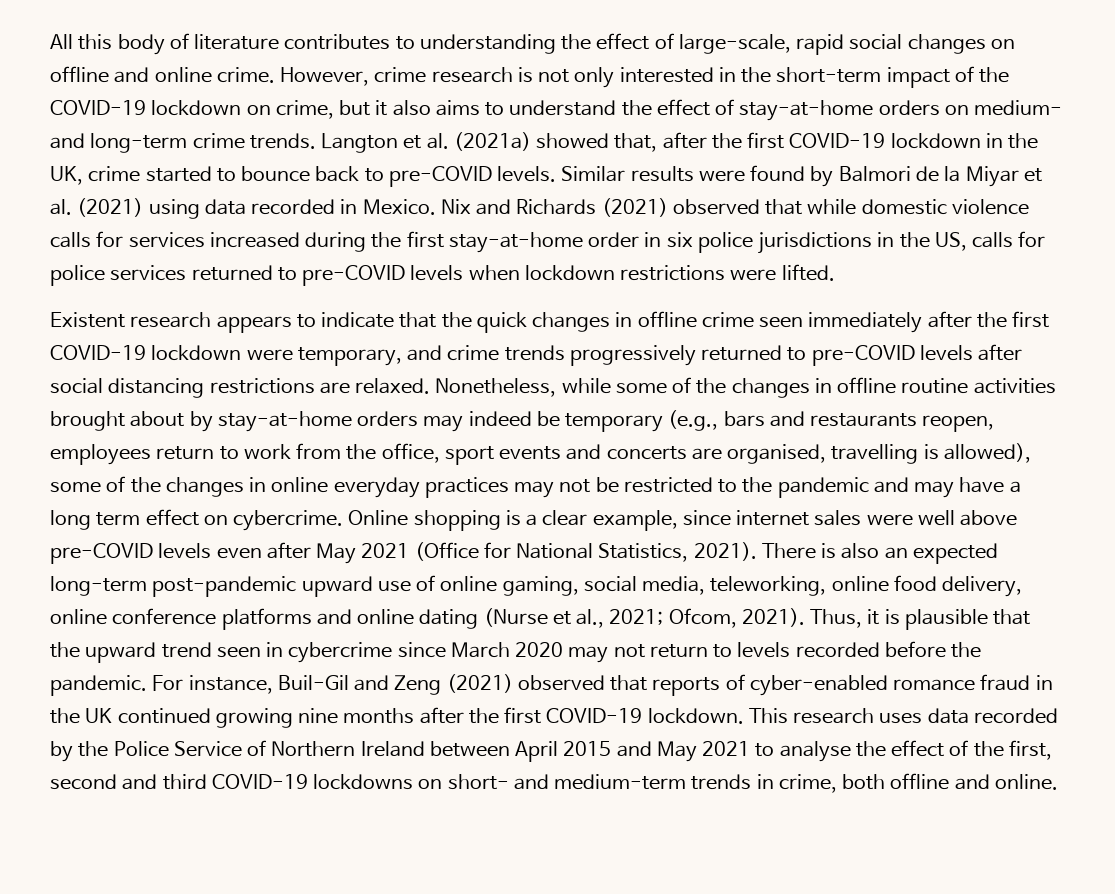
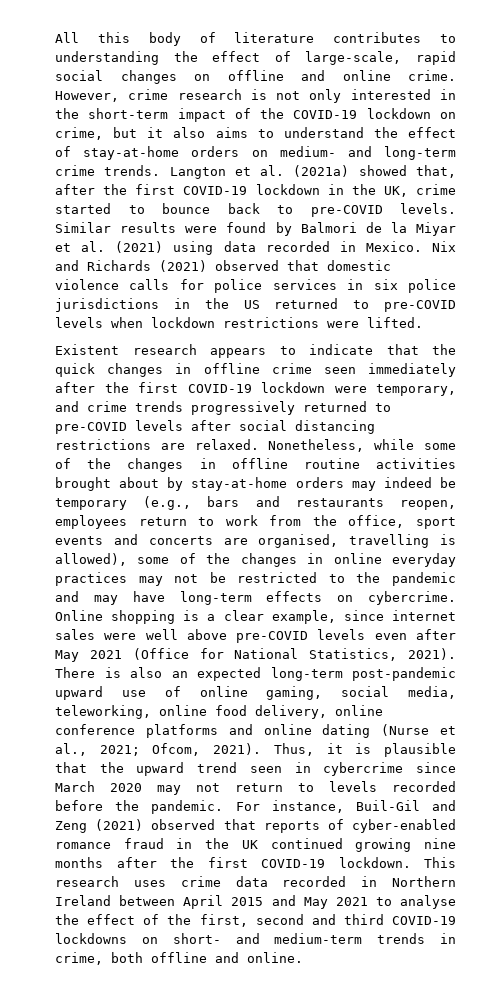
- Nix and Richards (2021) observed that while domestic violence calls for services increased during the first stay-at-home order in six police jurisdictions in the US, calls for police services returned to pre-COVID levels when lockdown restrictions were lifted.
+ Nix and Richards (2021) observed that domestic violence calls for police services in six police jurisdictions in the US returned to pre-COVID levels when lockdown restrictions were lifted.
- Nonetheless, while some of the changes in offline routine activities brought about by stay-at-home orders may indeed be temporary (e.g., bars and restaurants reopen, employees return to work from the office, sport events and concerts are organised, travelling is allowed), some of the changes in online everyday practices may not be restricted to the pandemic and may have a long term effect on cybercrime.
+ Nonetheless, while some of the changes in offline routine activities brought about by stay-at-home orders may indeed be temporary (e.g., bars and restaurants reopen, employees return to work from the office, sport events and concerts are organised, travelling is allowed), some of the changes in online everyday practices may not be restricted to the pandemic and may have long-term effects on cybercrime.
- This research uses data recorded by the Police Service of Northern Ireland between April 2015 and May 2021 to analyse the effect of the first, second and third COVID-19 lockdowns on short- and medium-term trends in crime, both offline and online.
+ This research uses crime data recorded in Northern Ireland between April 2015 and May 2021 to analyse the effect of the first, second and third COVID-19 lockdowns on short- and medium-term trends in crime, both offline and online.

